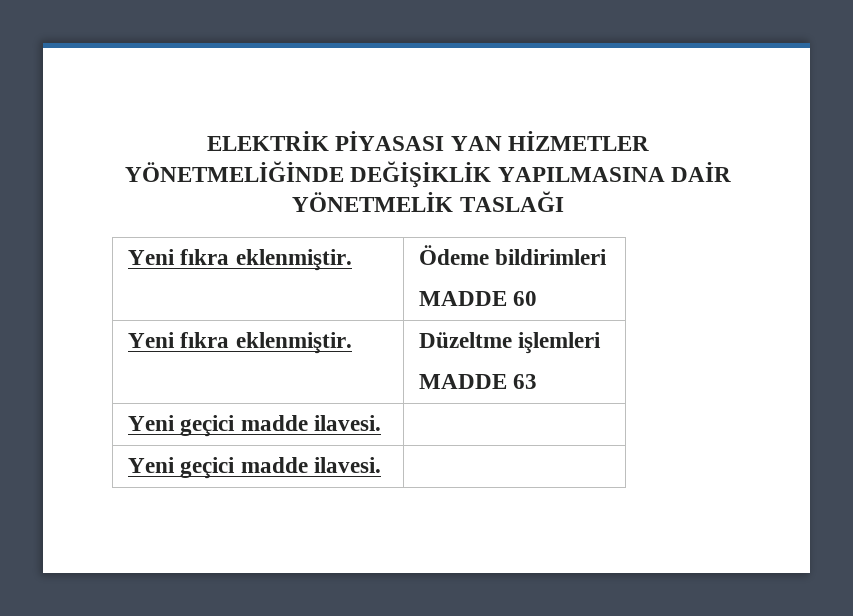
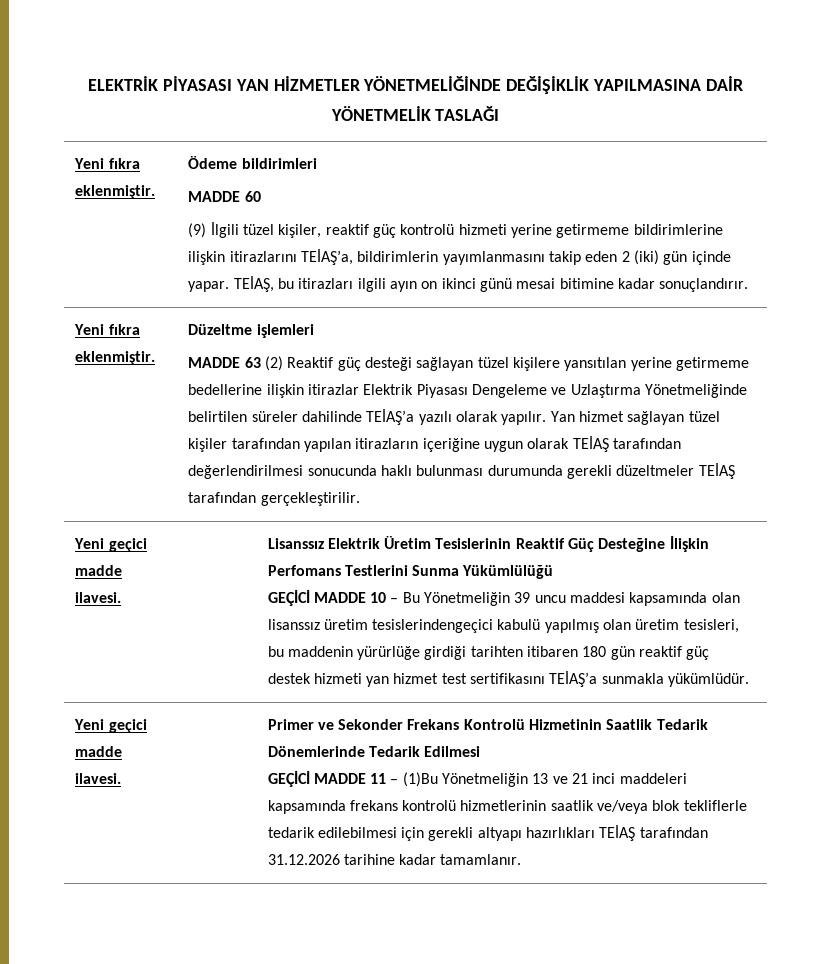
+ (9) İlgili tüzel kişiler, reaktif güç kontrolü hizmeti yerine getirmeme bildirimlerine ilişkin itirazlarını TEİAŞ’a, bildirimlerin yayımlanmasını takip eden 2 (iki) gün içinde yapar. TEİAŞ, bu itirazları ilgili ayın on ikinci günü mesai bitimine kadar sonuçlandırır.
- MADDE 63
- Yeni geçici madde ilavesi. |
- Yeni geçici madde ilavesi. |
+ MADDE 63 (2) Reaktif güç desteği sağlayan tüzel kişilere yansıtılan yerine getirmeme bedellerine ilişkin itirazlar Elektrik Piyasası Dengeleme ve Uzlaştırma Yönetmeliğinde belirtilen süreler dahilinde TEİAŞ’a yazılı olarak yapılır. Yan hizmet sağlayan tüzel kişiler tarafından yapılan itirazların içeriğine uygun olarak TEİAŞ tarafından değerlendirilmesi sonucunda haklı bulunması durumunda gerekli düzeltmeler TEİAŞ tarafından gerçekleştirilir.
+ Yeni geçici madde ilavesi. | Lisanssız Elektrik Üretim Tesislerinin Reaktif Güç Desteğine İlişkin Perfomans Testlerini Sunma Yükümlülüğü
+ GEÇİCİ MADDE 10 – Bu Yönetmeliğin 39 uncu maddesi kapsamında olan lisanssız üretim tesislerindengeçici kabulü yapılmış olan üretim tesisleri, bu maddenin yürürlüğe girdiği tarihten itibaren 180 gün reaktif güç destek hizmeti yan hizmet test sertifikasını TEİAŞ’a sunmakla yükümlüdür.
+ Yeni geçici madde ilavesi. | Primer ve Sekonder Frekans Kontrolü Hizmetinin Saatlik Tedarik Dönemlerinde Tedarik Edilmesi
+ GEÇİCİ MADDE 11 – (1)Bu Yönetmeliğin 13 ve 21 inci maddeleri kapsamında frekans kontrolü hizmetlerinin saatlik ve/veya blok tekliflerle tedarik edilebilmesi için gerekli altyapı hazırlıkları TEİAŞ tarafından 31.12.2026 tarihine kadar tamamlanır.

